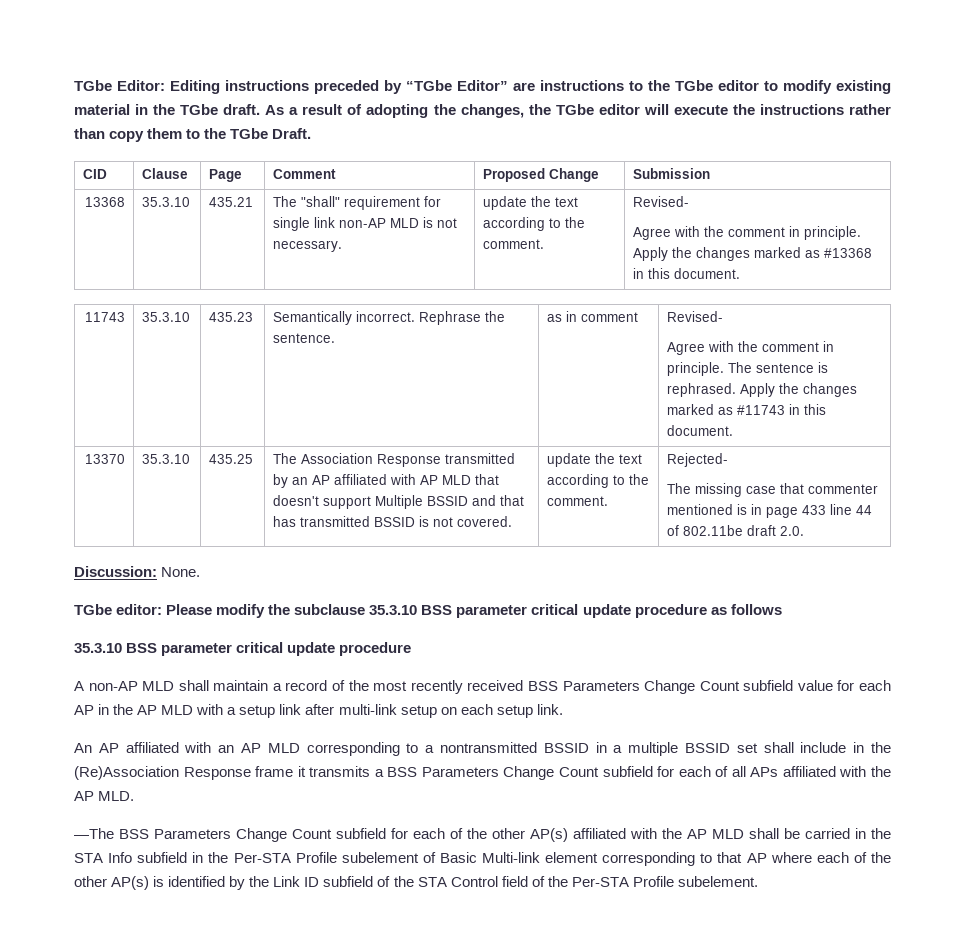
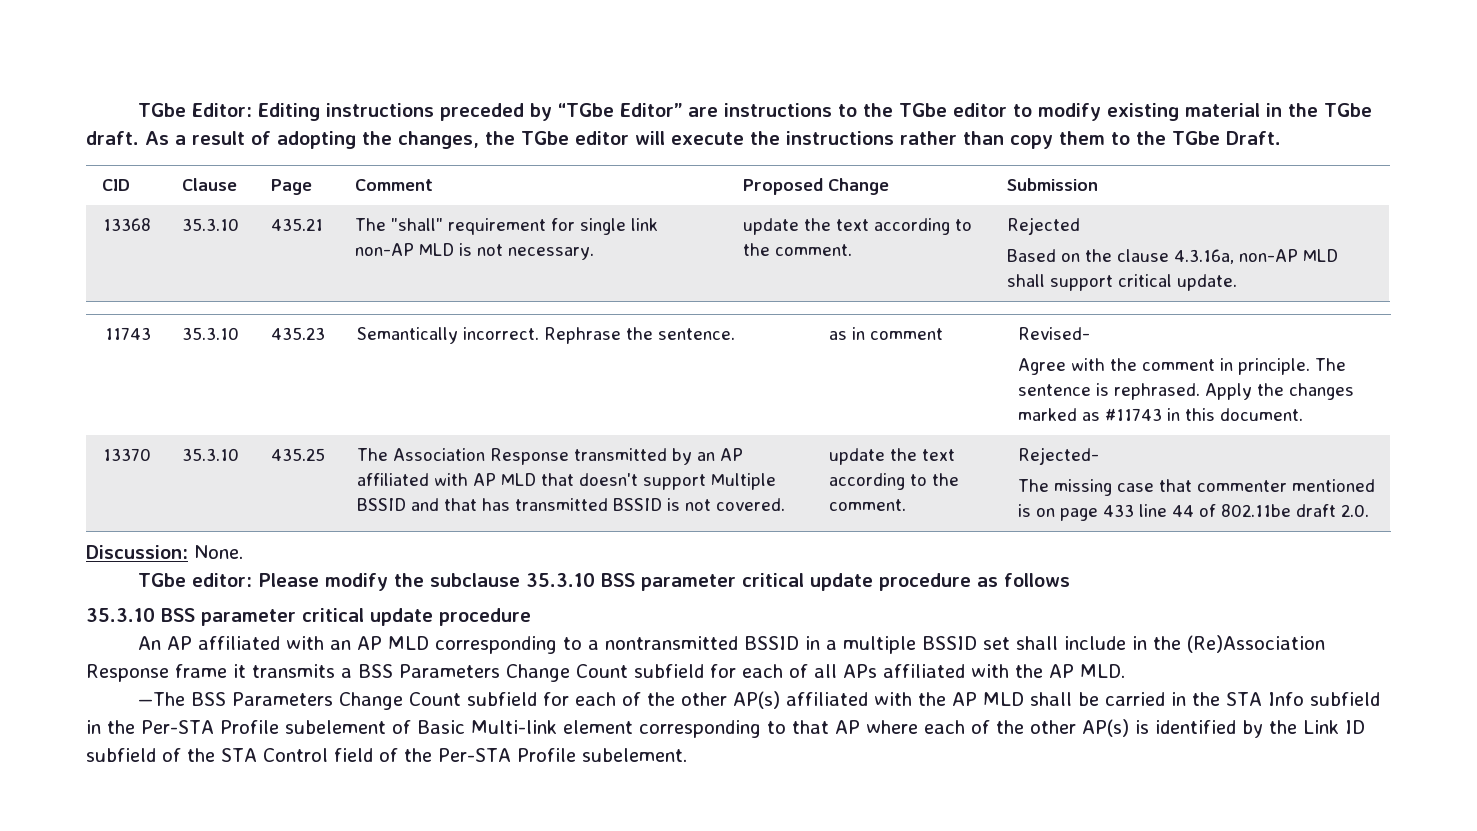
- 13368 | 35.3.10 | 435.21 | The "shall" requirement for single link non-AP MLD is not necessary. | update the text according to the comment. | Revised-
- Agree with the comment in principle. Apply the changes marked as #13368 in this document.
+ 13368 | 35.3.10 | 435.21 | The "shall" requirement for single link non-AP MLD is not necessary. | update the text according to the comment. | Rejected
+ Based on the clause 4.3.16a, non-AP MLD shall support critical update.
- The missing case that commenter mentioned is in page 433 line 44 of 802.11be draft 2.0.
+ The missing case that commenter mentioned is on page 433 line 44 of 802.11be draft 2.0.
- A non-AP MLD shall maintain a record of the most recently received BSS Parameters Change Count subfield value for each AP in the AP MLD with a setup link after multi-link setup on each setup link.

